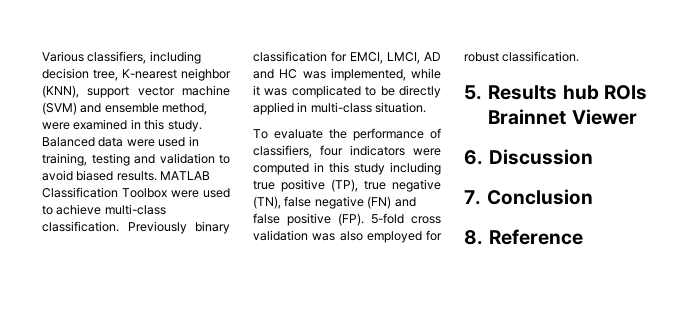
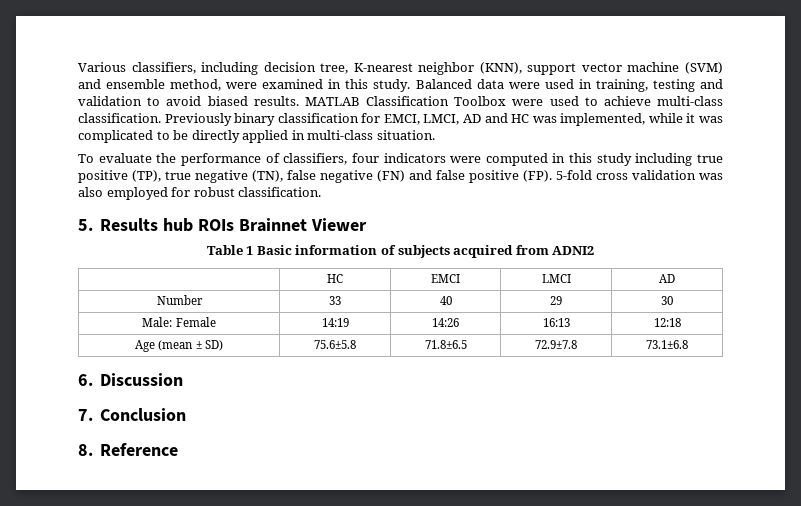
+ Table 1 Basic information of subjects acquired from ADNI2
+ | HC | EMCI | LMCI | AD
+ Number | 33 | 40 | 29 | 30
+ Male: Female | 14:19 | 14:26 | 16:13 | 12:18
+ Age (mean ± SD) | 75.6±5.8 | 71.8±6.5 | 72.9±7.8 | 73.1±6.8

